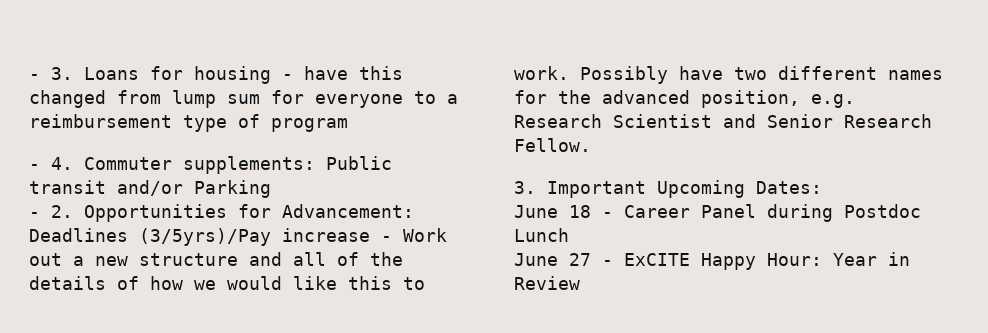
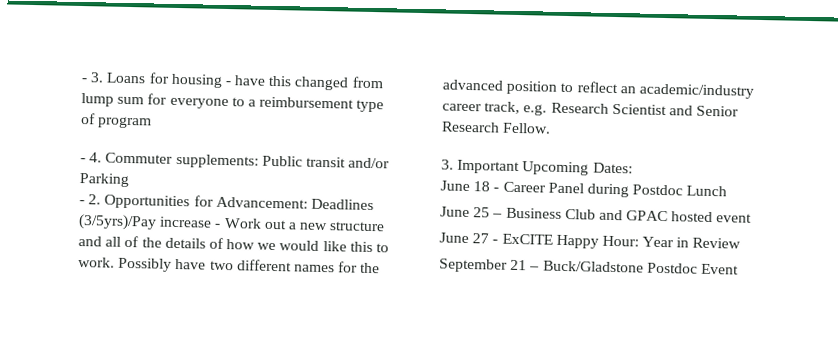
- Possibly have two different names for the advanced position, e.g. Research Scientist and Senior Research Fellow.
+ Possibly have two different names for the advanced position to reflect an academic/industry career track, e.g. Research Scientist and Senior Research Fellow.
+ June 25 – Business Club and GPAC hosted event
+ September 21 – Buck/Gladstone Postdoc Event

